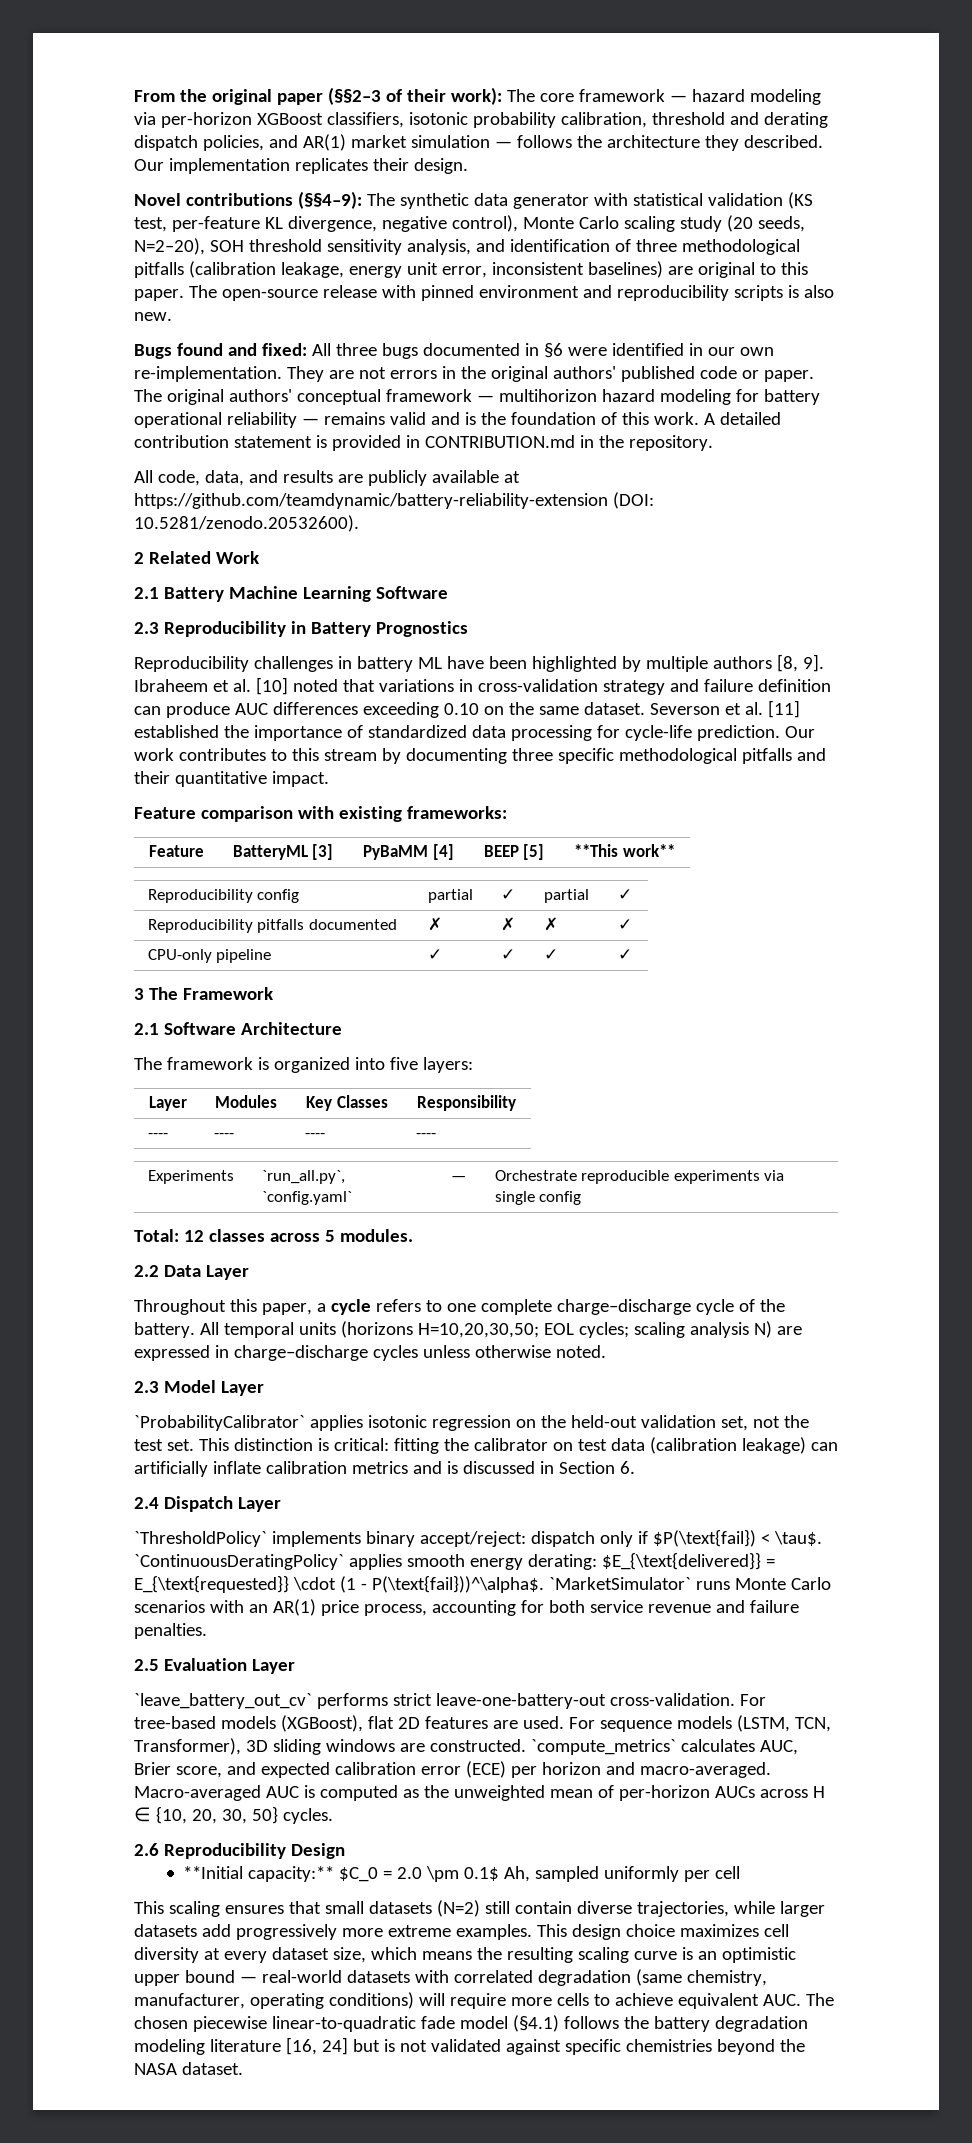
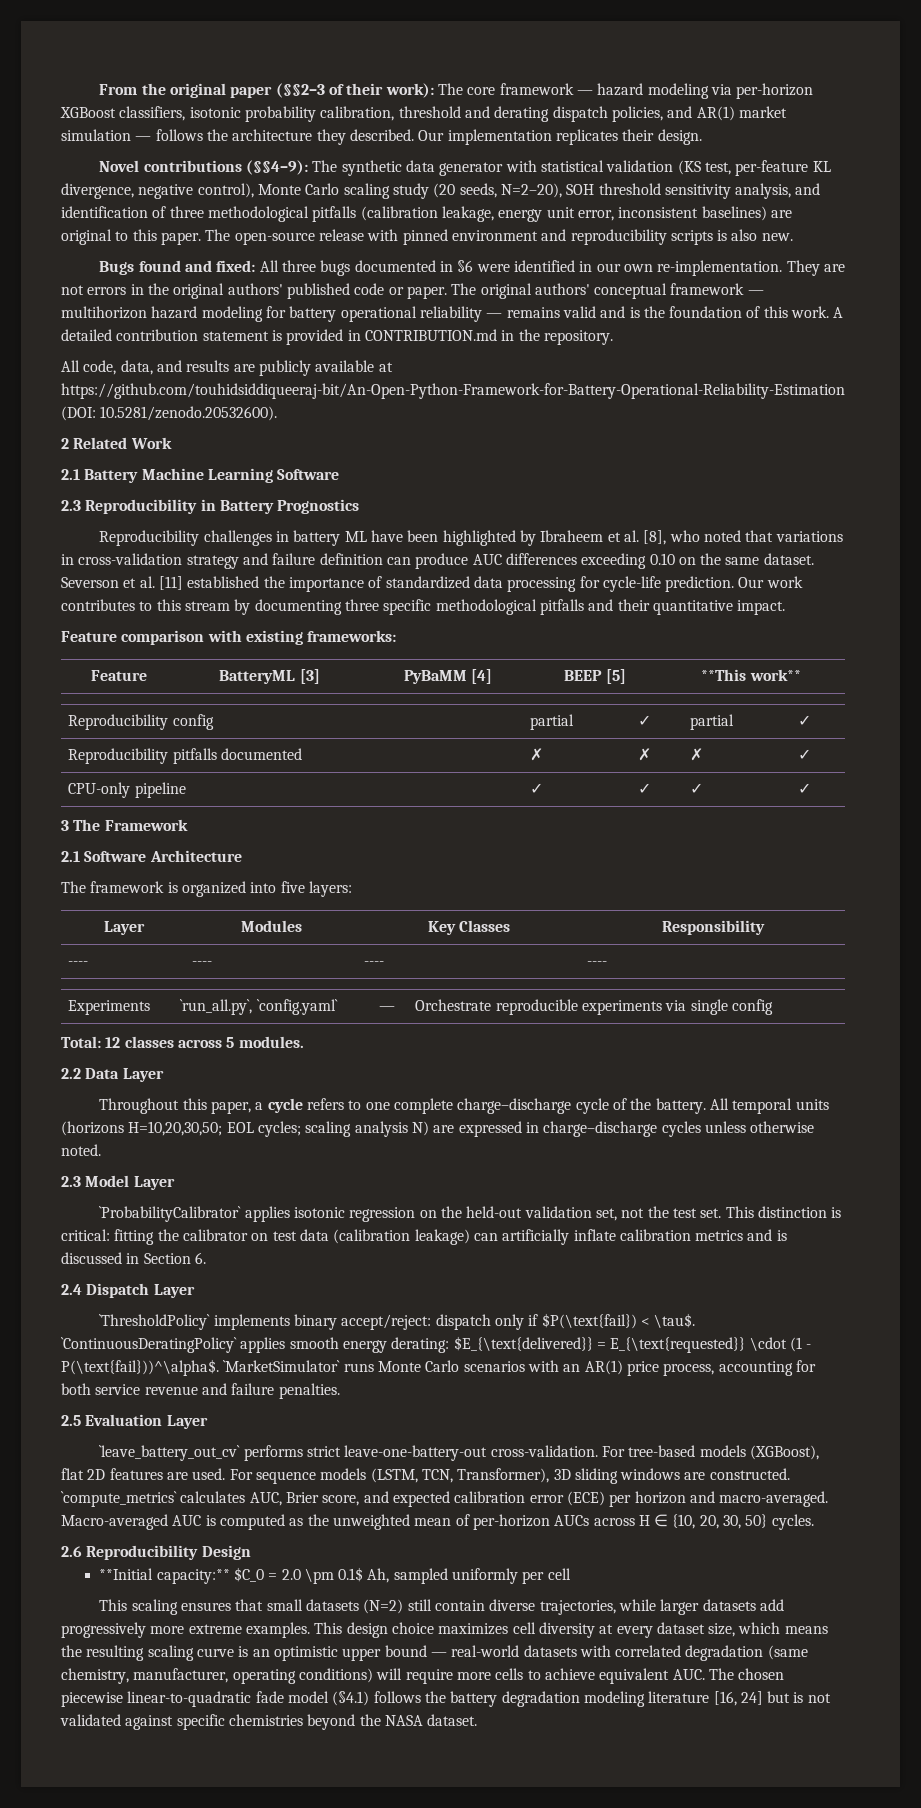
- All code, data, and results are publicly available at https://github.com/teamdynamic/battery-reliability-extension (DOI: 10.5281/zenodo.20532600).
+ All code, data, and results are publicly available at https://github.com/touhidsiddiqueeraj-bit/An-Open-Python-Framework-for-Battery-Operational-Reliability-Estimation (DOI: 10.5281/zenodo.20532600).
- Reproducibility challenges in battery ML have been highlighted by multiple authors [8, 9]. Ibraheem et al. [10] noted that variations in cross-validation strategy and failure definition can produce AUC differences exceeding 0.10 on the same dataset.
+ Reproducibility challenges in battery ML have been highlighted by Ibraheem et al. [8], who noted that variations in cross-validation strategy and failure definition can produce AUC differences exceeding 0.10 on the same dataset.

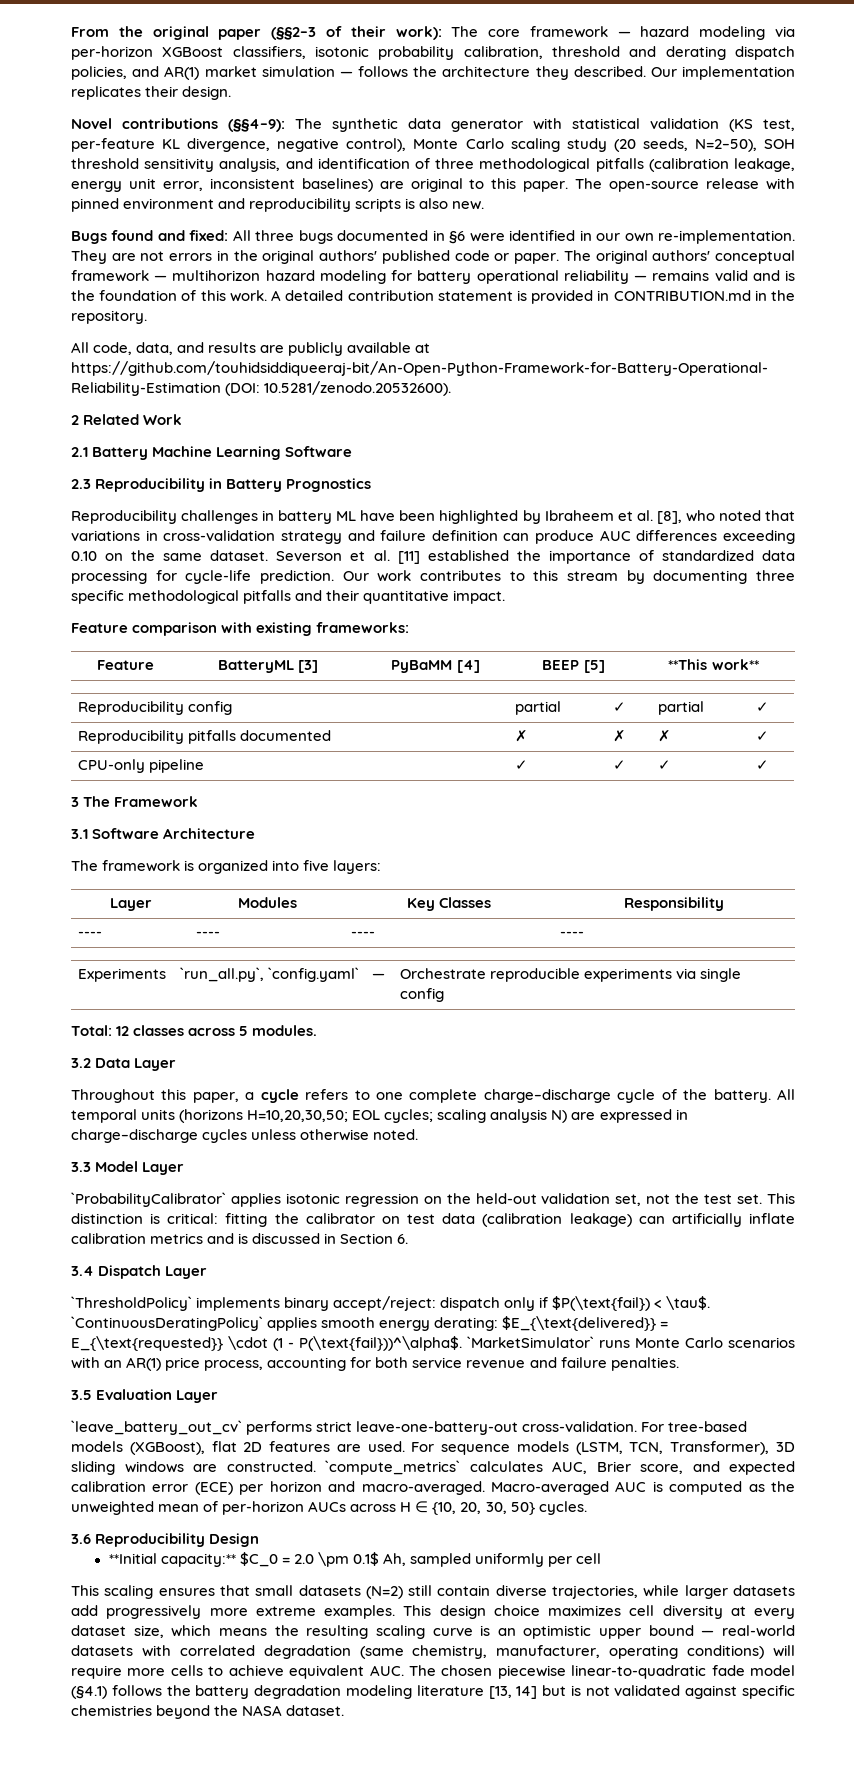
- Novel contributions (§§4–9): The synthetic data generator with statistical validation (KS test, per-feature KL divergence, negative control), Monte Carlo scaling study (20 seeds, N=2–20), SOH threshold sensitivity analysis, and identification of three methodological pitfalls (calibration leakage, energy unit error, inconsistent baselines) are original to this paper.
+ Novel contributions (§§4–9): The synthetic data generator with statistical validation (KS test, per-feature KL divergence, negative control), Monte Carlo scaling study (20 seeds, N=2–50), SOH threshold sensitivity analysis, and identification of three methodological pitfalls (calibration leakage, energy unit error, inconsistent baselines) are original to this paper.
- 2.1 Software Architecture
+ 3.1 Software Architecture
- 2.2 Data Layer
+ 3.2 Data Layer
- 2.3 Model Layer
+ 3.3 Model Layer
- 2.4 Dispatch Layer
+ 3.4 Dispatch Layer
- 2.5 Evaluation Layer
+ 3.5 Evaluation Layer
- 2.6 Reproducibility Design
+ 3.6 Reproducibility Design
- This design choice maximizes cell diversity at every dataset size, which means the resulting scaling curve is an optimistic upper bound — real-world datasets with correlated degradation (same chemistry, manufacturer, operating conditions) will require more cells to achieve equivalent AUC. The chosen piecewise linear-to-quadratic fade model (§4.1) follows the battery degradation modeling literature [16, 24] but is not validated against specific chemistries beyond the NASA dataset.
+ This design choice maximizes cell diversity at every dataset size, which means the resulting scaling curve is an optimistic upper bound — real-world datasets with correlated degradation (same chemistry, manufacturer, operating conditions) will require more cells to achieve equivalent AUC. The chosen piecewise linear-to-quadratic fade model (§4.1) follows the battery degradation modeling literature [13, 14] but is not validated against specific chemistries beyond the NASA dataset.

